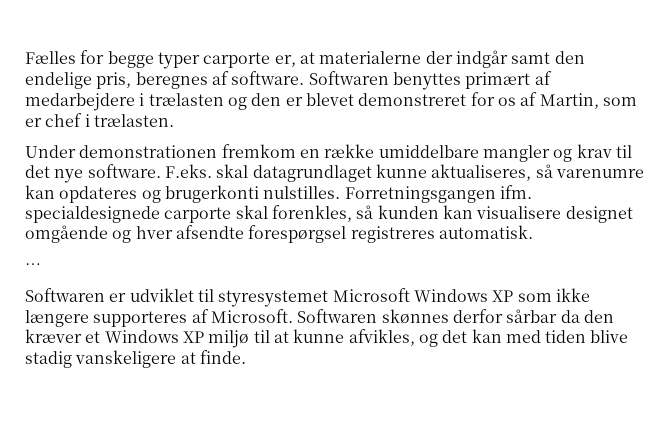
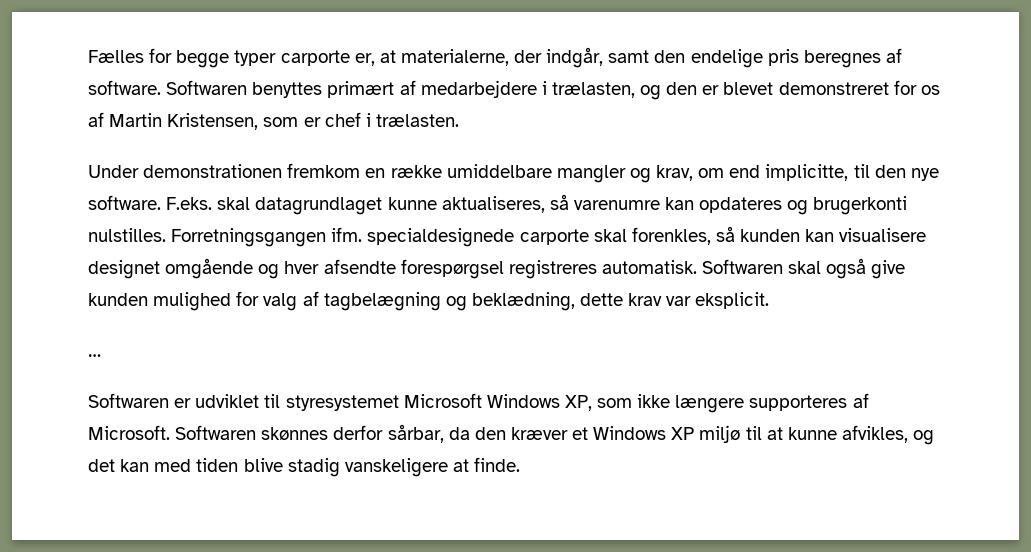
- Fælles for begge typer carporte er, at materialerne der indgår samt den endelige pris, beregnes af software.
+ Fælles for begge typer carporte er, at materialerne, der indgår, samt den endelige pris beregnes af software.
- Softwaren benyttes primært af medarbejdere i trælasten og den er blevet demonstreret for os af Martin, som er chef i trælasten.
+ Softwaren benyttes primært af medarbejdere i trælasten, og den er blevet demonstreret for os af Martin Kristensen, som er chef i trælasten.
- Under demonstrationen fremkom en række umiddelbare mangler og krav til det nye software.
+ Under demonstrationen fremkom en række umiddelbare mangler og krav, om end implicitte, til den nye software.
+ Softwaren skal også give kunden mulighed for valg af tagbelægning og beklædning, dette krav var eksplicit.
- Softwaren er udviklet til styresystemet Microsoft Windows XP som ikke længere supporteres af Microsoft.
+ Softwaren er udviklet til styresystemet Microsoft Windows XP, som ikke længere supporteres af Microsoft.
- Softwaren skønnes derfor sårbar da den kræver et Windows XP miljø til at kunne afvikles, og det kan med tiden blive stadig vanskeligere at finde.
+ Softwaren skønnes derfor sårbar, da den kræver et Windows XP miljø til at kunne afvikles, og det kan med tiden blive stadig vanskeligere at finde.

